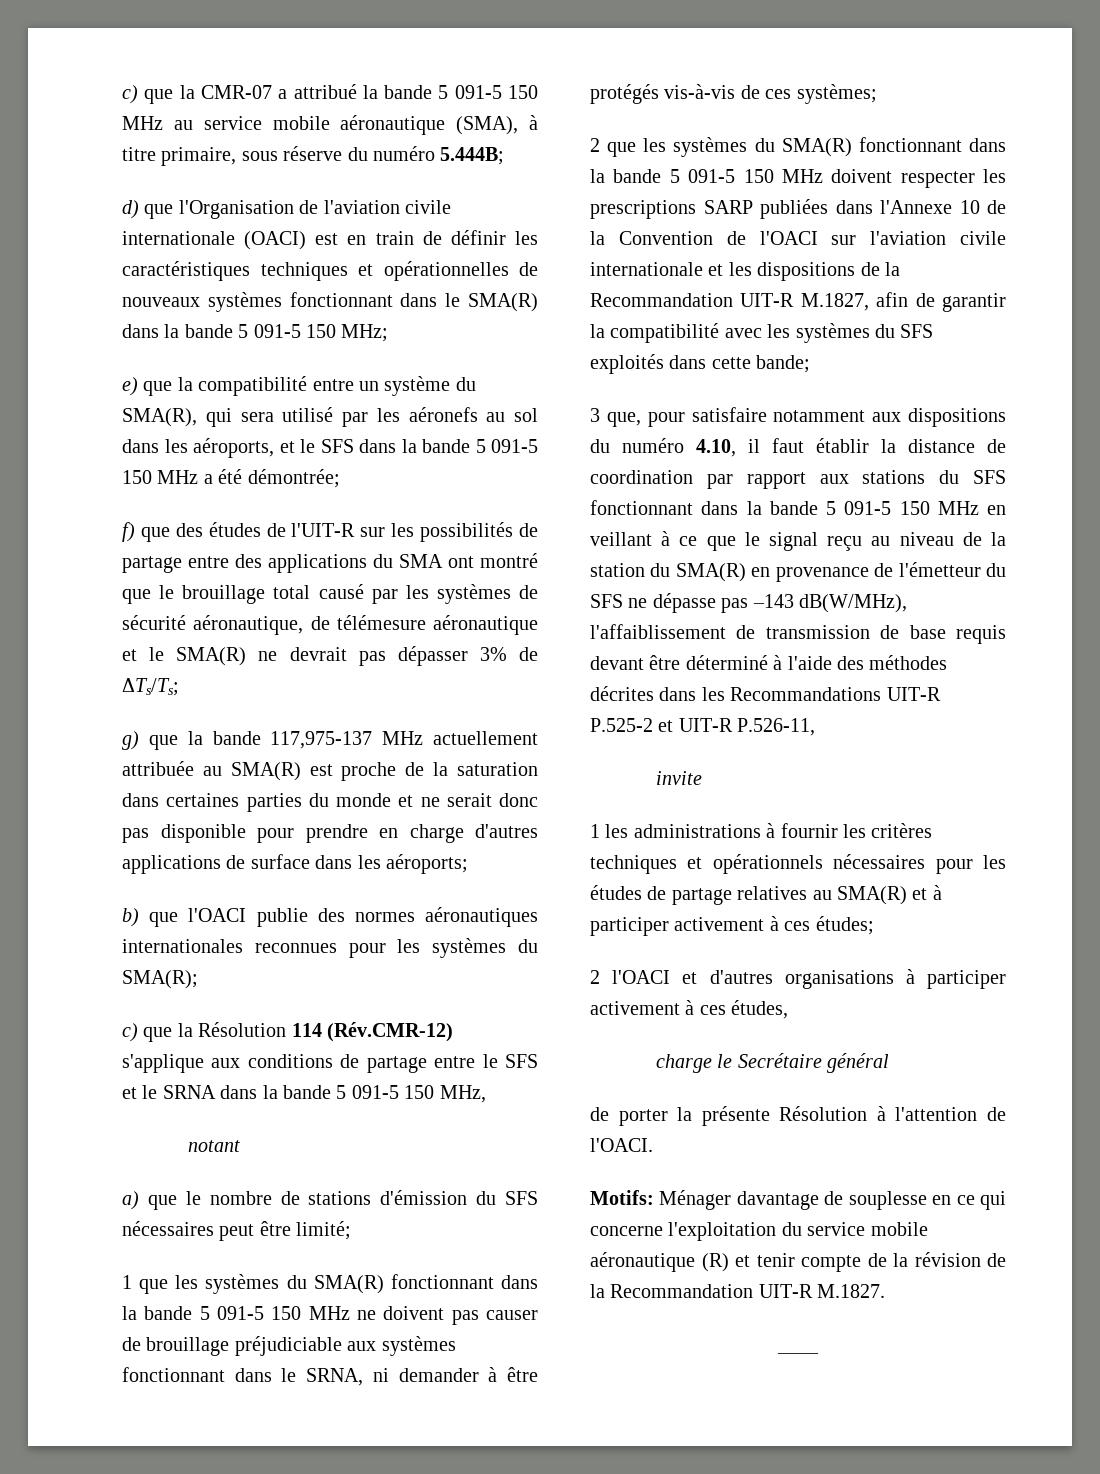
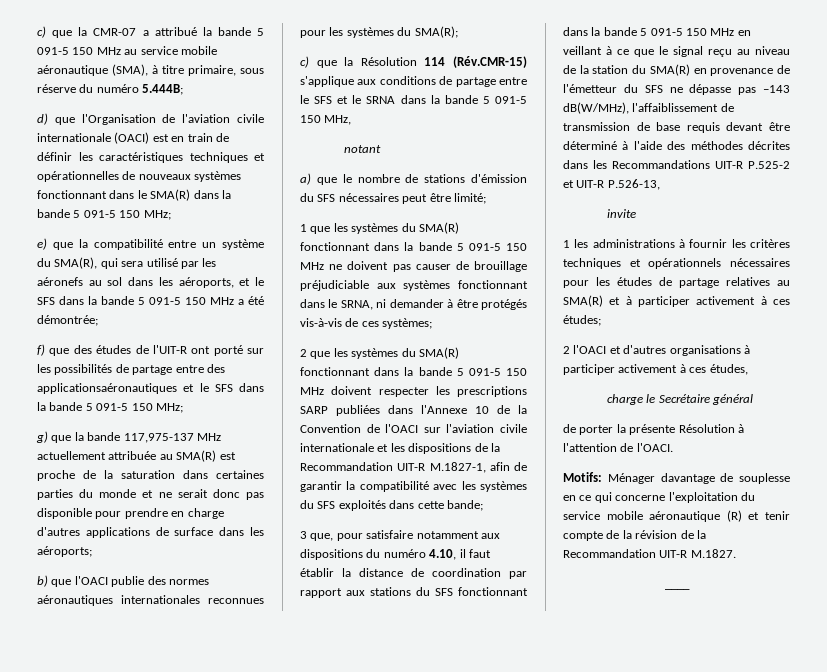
- f) que des études de l'UIT-R sur les possibilités de partage entre des applications du SMA ont montré que le brouillage total causé par les systèmes de sécurité aéronautique, de télémesure aéronautique et le SMA(R) ne devrait pas dépasser 3% de ΔTs/Ts;
+ f) que des études de l'UIT-R ont porté sur les possibilités de partage entre des applicationsaéronautiques et le SFS dans la bande 5 091-5 150 MHz;
- c) que la Résolution 114 (Rév.CMR-12) s'applique aux conditions de partage entre le SFS et le SRNA dans la bande 5 091-5 150 MHz,
+ c) que la Résolution 114 (Rév.CMR-15) s'applique aux conditions de partage entre le SFS et le SRNA dans la bande 5 091-5 150 MHz,
- 2 que les systèmes du SMA(R) fonctionnant dans la bande 5 091-5 150 MHz doivent respecter les prescriptions SARP publiées dans l'Annexe 10 de la Convention de l'OACI sur l'aviation civile internationale et les dispositions de la Recommandation UIT-R M.1827, afin de garantir la compatibilité avec les systèmes du SFS exploités dans cette bande;
+ 2 que les systèmes du SMA(R) fonctionnant dans la bande 5 091-5 150 MHz doivent respecter les prescriptions SARP publiées dans l'Annexe 10 de la Convention de l'OACI sur l'aviation civile internationale et les dispositions de la Recommandation UIT-R M.1827-1, afin de garantir la compatibilité avec les systèmes du SFS exploités dans cette bande;
- 3 que, pour satisfaire notamment aux dispositions du numéro 4.10, il faut établir la distance de coordination par rapport aux stations du SFS fonctionnant dans la bande 5 091-5 150 MHz en veillant à ce que le signal reçu au niveau de la station du SMA(R) en provenance de l'émetteur du SFS ne dépasse pas –143 dB(W/MHz), l'affaiblissement de transmission de base requis devant être déterminé à l'aide des méthodes décrites dans les Recommandations UIT-R P.525-2 et UIT-R P.526-11,
+ 3 que, pour satisfaire notamment aux dispositions du numéro 4.10, il faut établir la distance de coordination par rapport aux stations du SFS fonctionnant dans la bande 5 091-5 150 MHz en veillant à ce que le signal reçu au niveau de la station du SMA(R) en provenance de l'émetteur du SFS ne dépasse pas –143 dB(W/MHz), l'affaiblissement de transmission de base requis devant être déterminé à l'aide des méthodes décrites dans les Recommandations UIT-R P.525-2 et UIT-R P.526-13,

